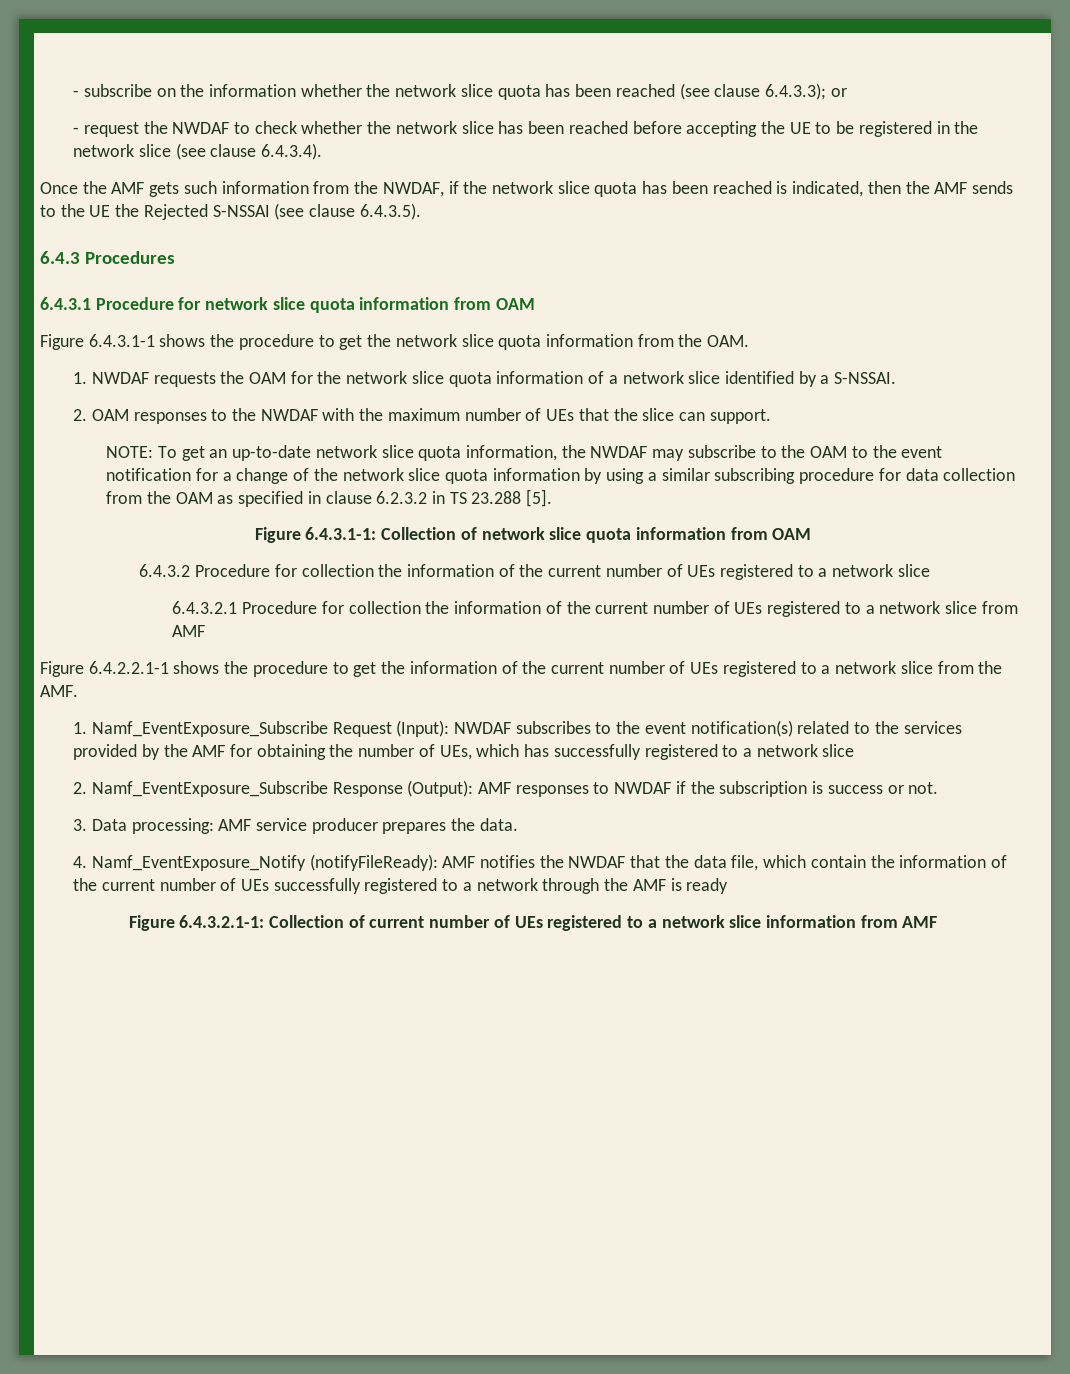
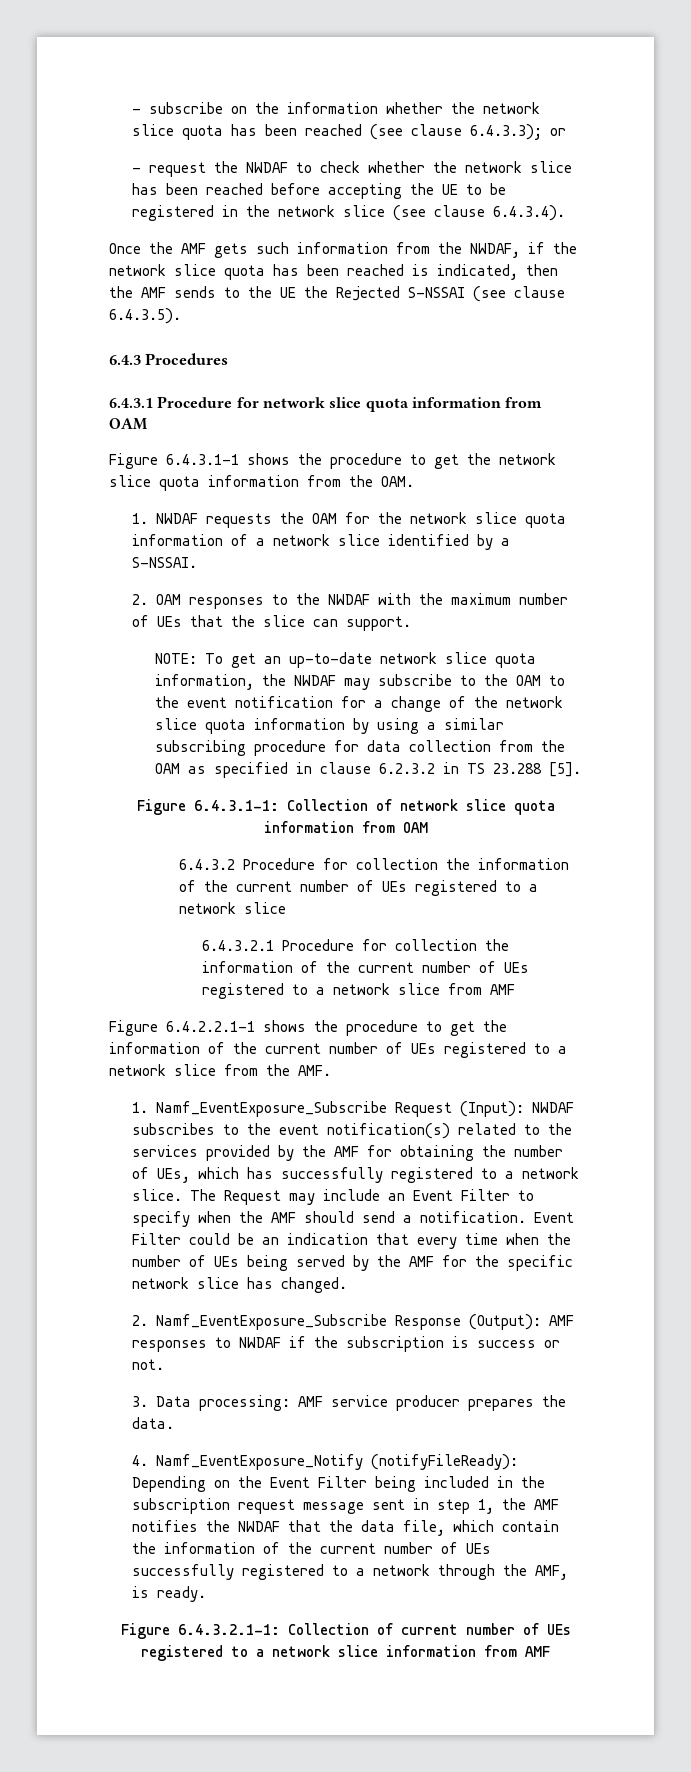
- 1. Namf_EventExposure_Subscribe Request (Input): NWDAF subscribes to the event notification(s) related to the services provided by the AMF for obtaining the number of UEs, which has successfully registered to a network slice
+ 1. Namf_EventExposure_Subscribe Request (Input): NWDAF subscribes to the event notification(s) related to the services provided by the AMF for obtaining the number of UEs, which has successfully registered to a network slice. The Request may include an Event Filter to specify when the AMF should send a notification. Event Filter could be an indication that every time when the number of UEs being served by the AMF for the specific network slice has changed.
- 4. Namf_EventExposure_Notify (notifyFileReady): AMF notifies the NWDAF that the data file, which contain the information of the current number of UEs successfully registered to a network through the AMF is ready
+ 4. Namf_EventExposure_Notify (notifyFileReady): Depending on the Event Filter being included in the subscription request message sent in step 1, the AMF notifies the NWDAF that the data file, which contain the information of the current number of UEs successfully registered to a network through the AMF, is ready.

